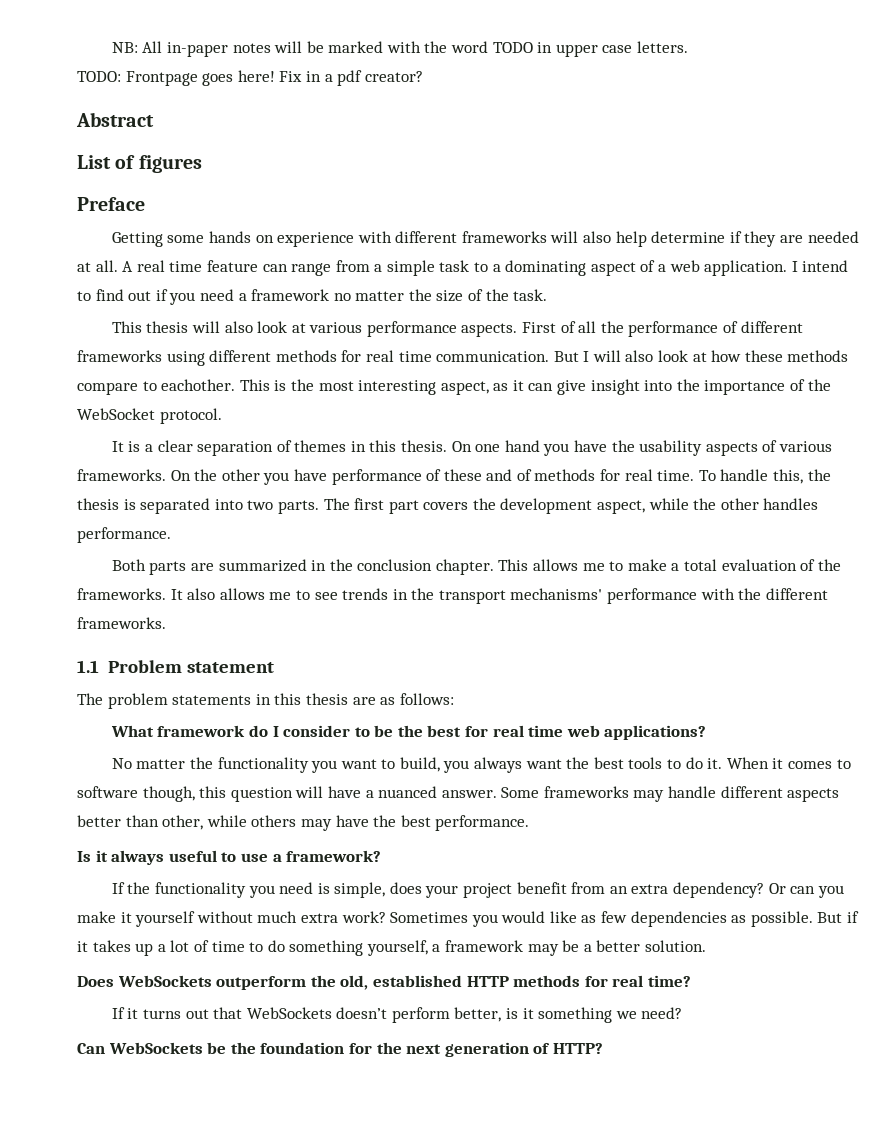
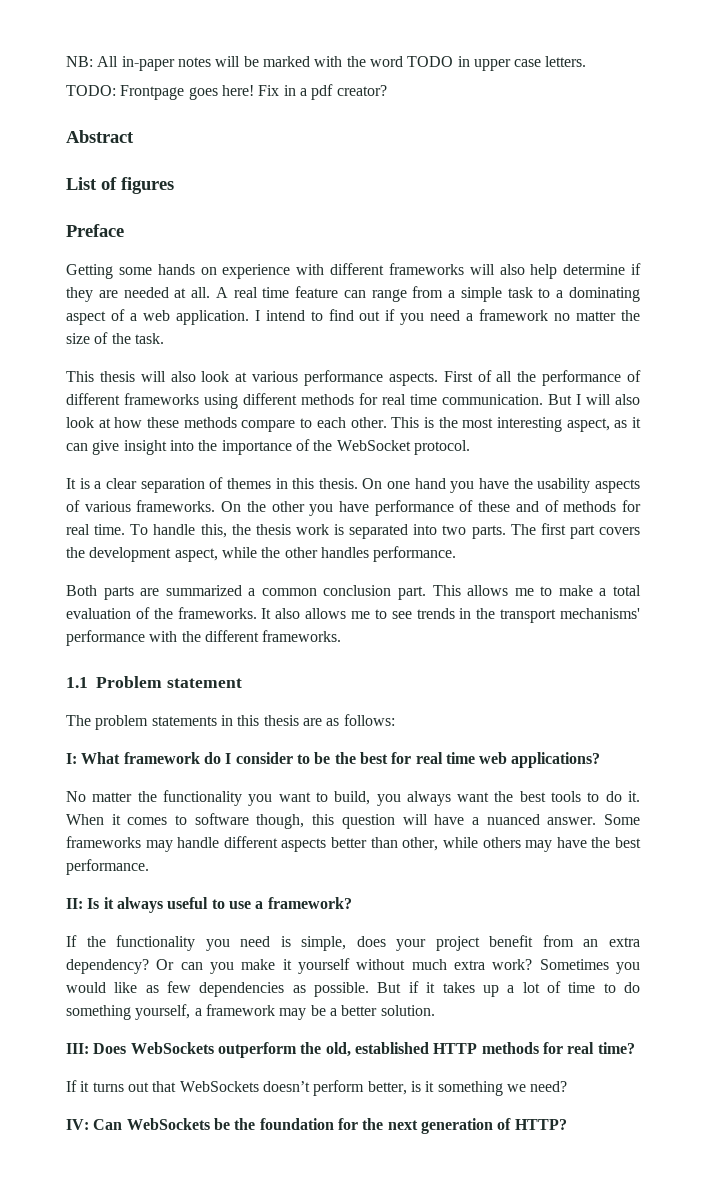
- But I will also look at how these methods compare to eachother.
+ But I will also look at how these methods compare to each other.
- To handle this, the thesis is separated into two parts.
+ To handle this, the thesis work is separated into two parts.
- Both parts are summarized in the conclusion chapter.
+ Both parts are summarized a common conclusion part.
- What framework do I consider to be the best for real time web applications?
+ I: What framework do I consider to be the best for real time web applications?
- Is it always useful to use a framework?
+ II: Is it always useful to use a framework?
- Does WebSockets outperform the old, established HTTP methods for real time?
+ III: Does WebSockets outperform the old, established HTTP methods for real time?
- Can WebSockets be the foundation for the next generation of HTTP?
+ IV: Can WebSockets be the foundation for the next generation of HTTP?

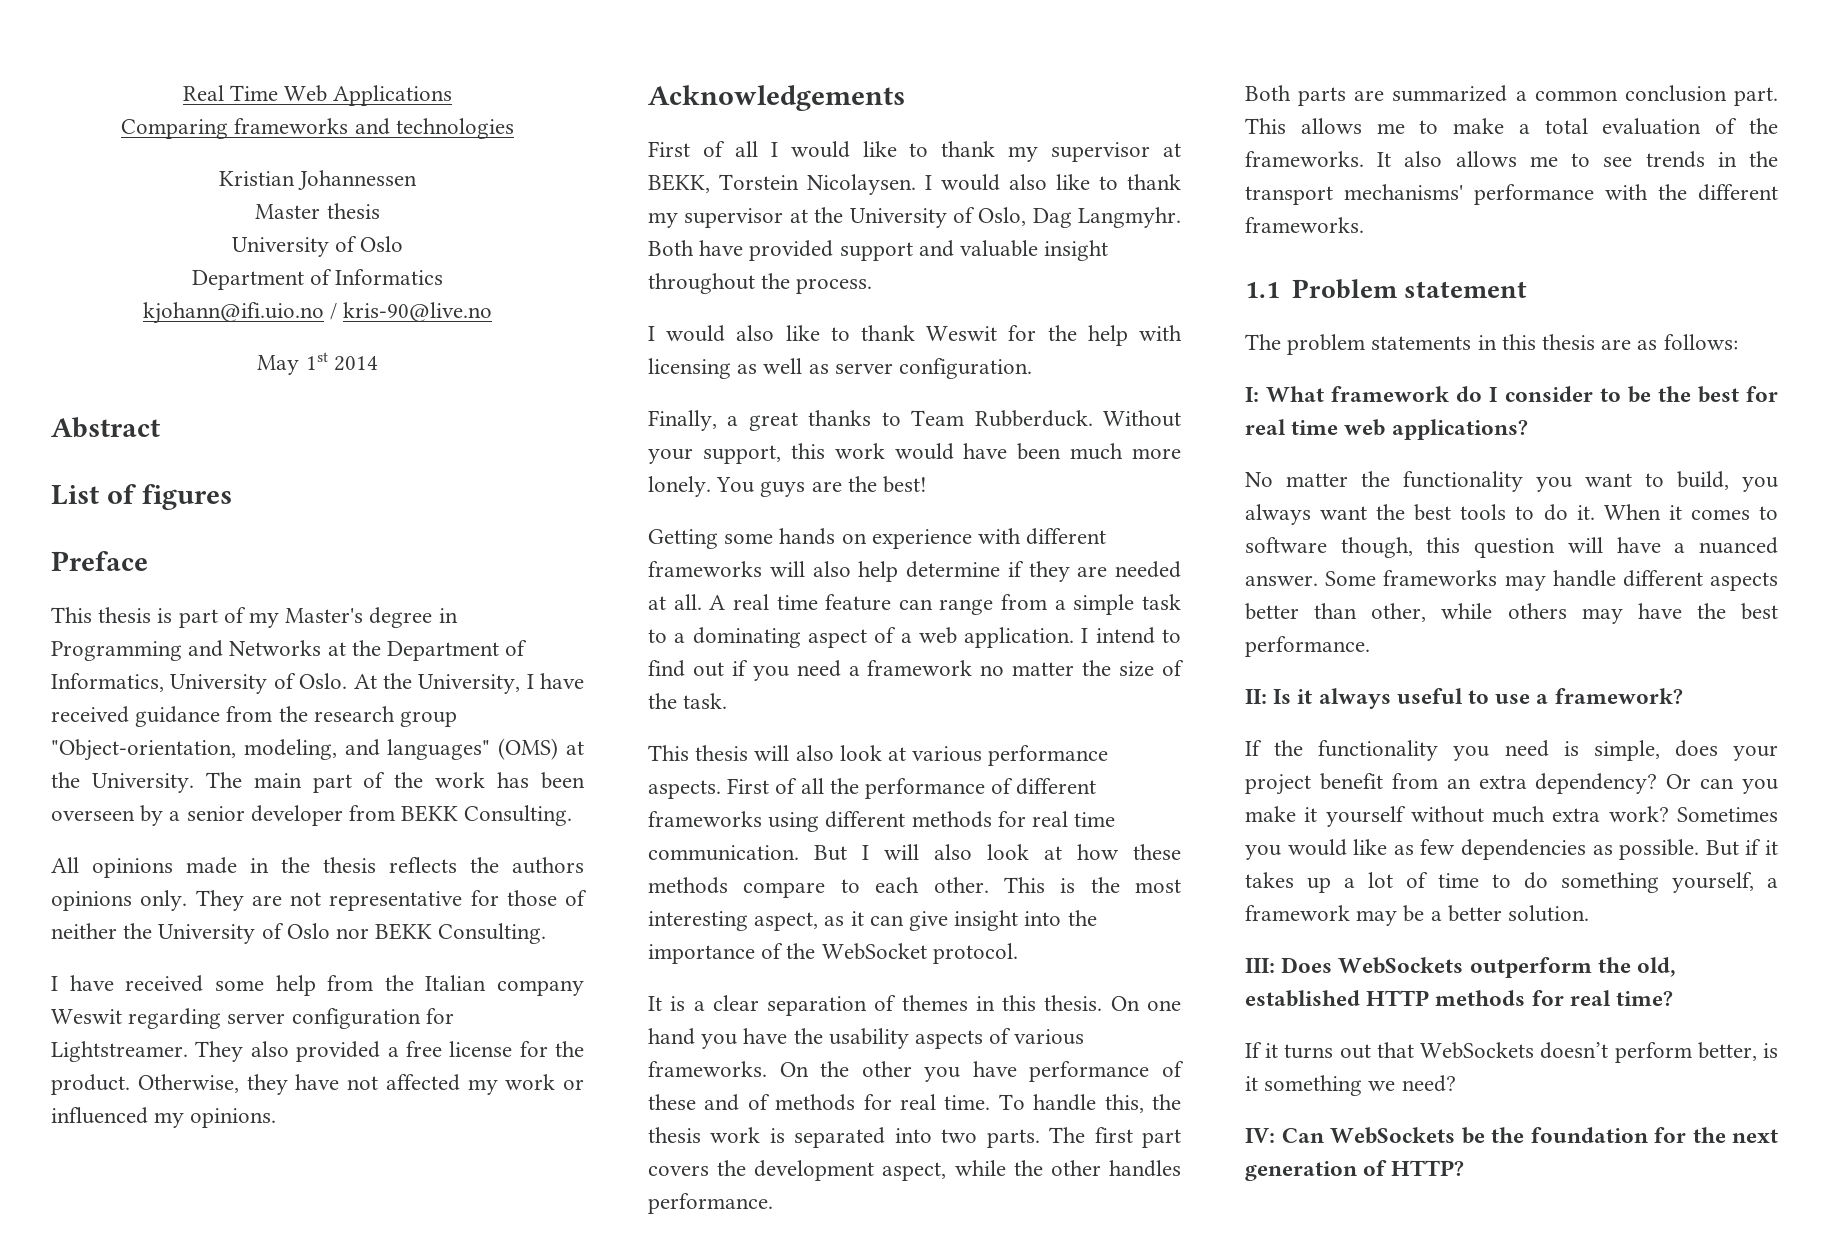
- NB: All in-paper notes will be marked with the word TODO in upper case letters.
- TODO: Frontpage goes here! Fix in a pdf creator?
+ Real Time Web Applications
+ Comparing frameworks and technologies
+ Kristian Johannessen
+ Master thesis
+ University of Oslo
+ Department of Informatics
+ kjohann@ifi.uio.no / kris-90@live.no
+ May 1st 2014
+ This thesis is part of my Master's degree in Programming and Networks at the Department of Informatics, University of Oslo. At the University, I have received guidance from the research group "Object-orientation, modeling, and languages" (OMS) at the University. The main part of the work has been overseen by a senior developer from BEKK Consulting.
+ All opinions made in the thesis reflects the authors opinions only. They are not representative for those of neither the University of Oslo nor BEKK Consulting.
+ I have received some help from the Italian company Weswit regarding server configuration for Lightstreamer. They also provided a free license for the product. Otherwise, they have not affected my work or influenced my opinions.
+ Acknowledgements
+ First of all I would like to thank my supervisor at BEKK, Torstein Nicolaysen. I would also like to thank my supervisor at the University of Oslo, Dag Langmyhr. Both have provided support and valuable insight throughout the process.
+ I would also like to thank Weswit for the help with licensing as well as server configuration.
+ Finally, a great thanks to Team Rubberduck. Without your support, this work would have been much more lonely. You guys are the best!

